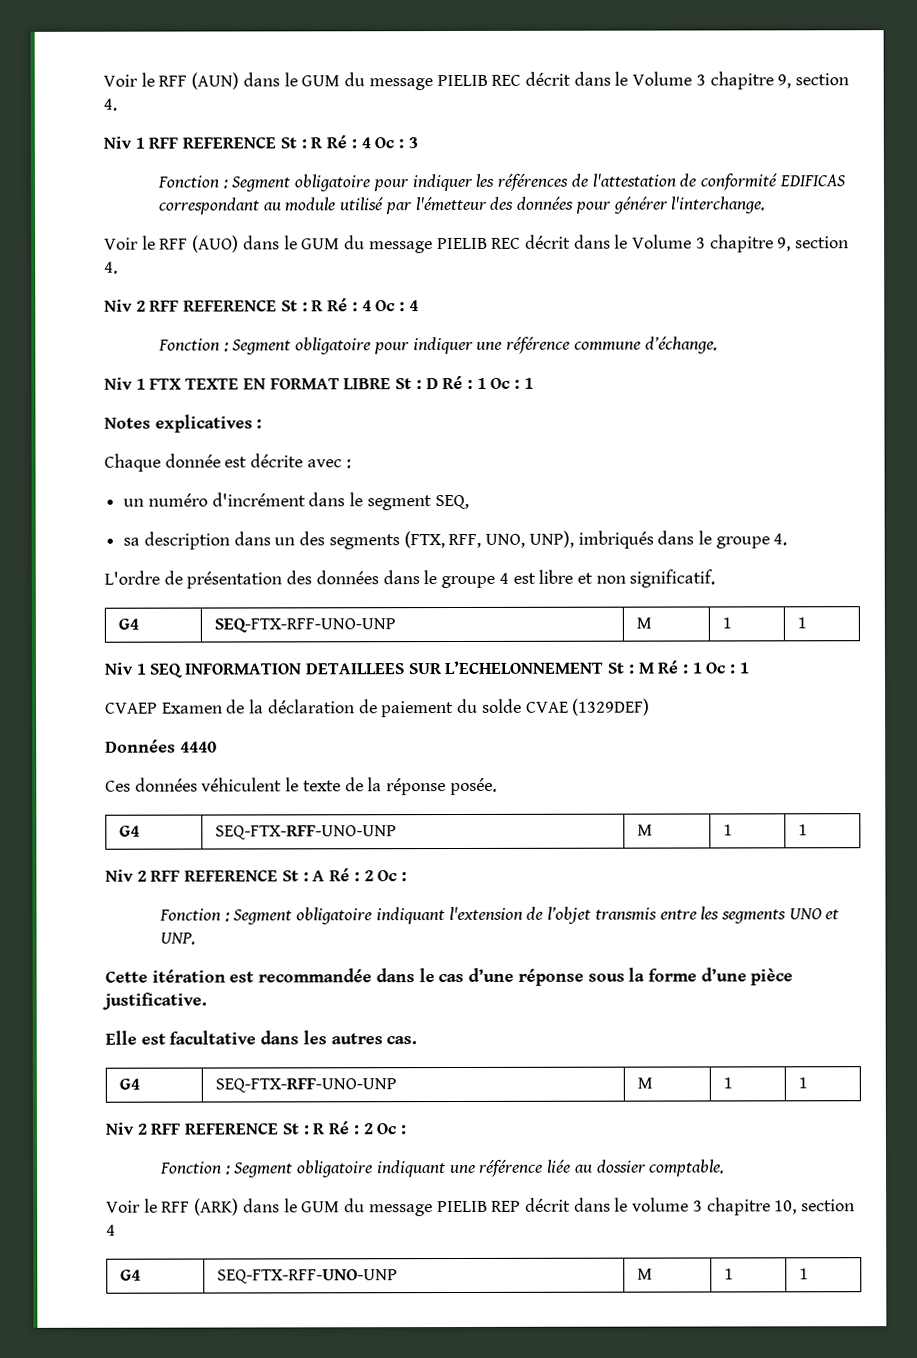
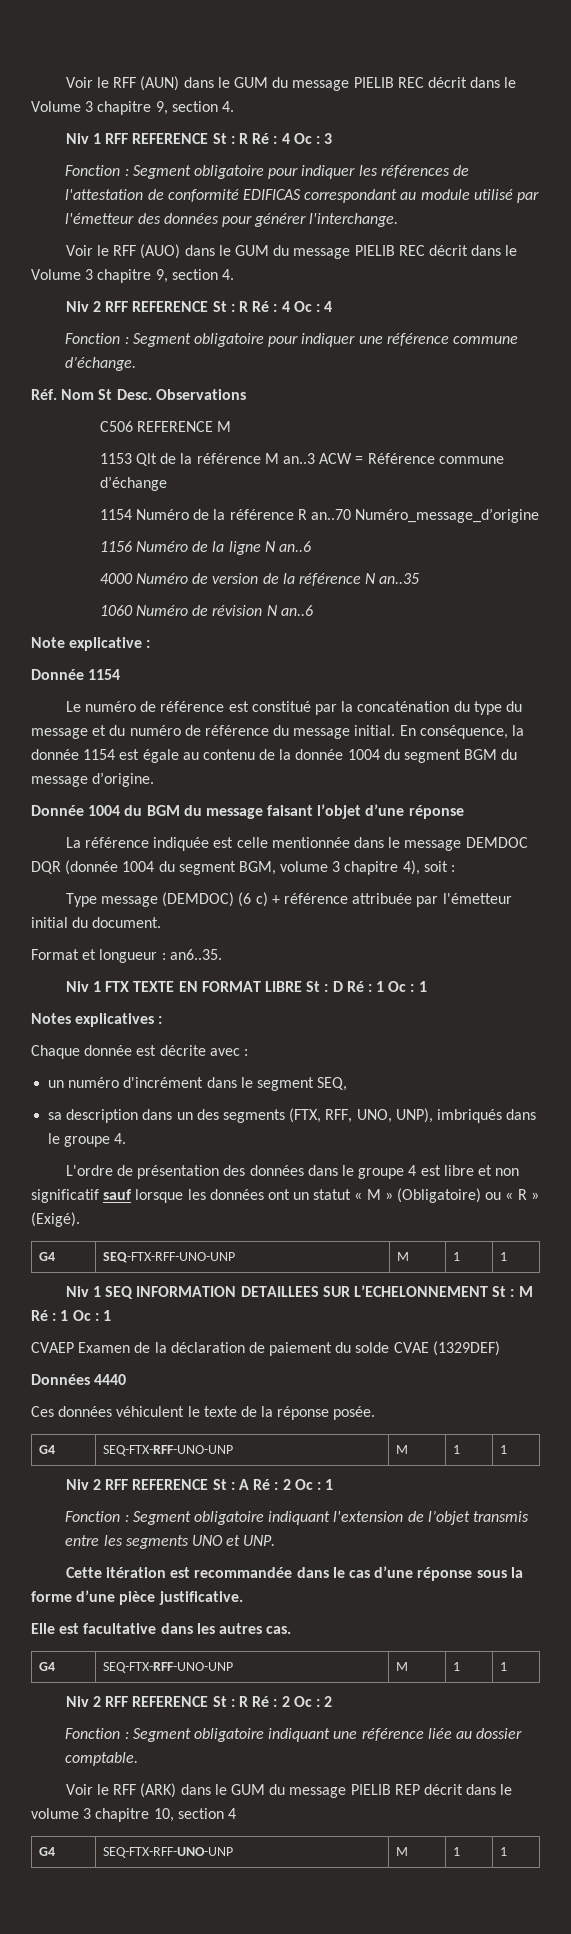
+ Réf. Nom St Desc. Observations
+ C506 REFERENCE M
+ 1153 Qlt de la référence M an..3 ACW = Référence commune d’échange
+ 1154 Numéro de la référence R an..70 Numéro_message_d’origine
+ 1156 Numéro de la ligne N an..6
+ 4000 Numéro de version de la référence N an..35
+ 1060 Numéro de révision N an..6
+ Note explicative :
+ Donnée 1154
+ Le numéro de référence est constitué par la concaténation du type du message et du numéro de référence du message initial. En conséquence, la donnée 1154 est égale au contenu de la donnée 1004 du segment BGM du message d’origine.
+ Donnée 1004 du BGM du message faisant l’objet d’une réponse
+ La référence indiquée est celle mentionnée dans le message DEMDOC DQR (donnée 1004 du segment BGM, volume 3 chapitre 4), soit :
+ Type message (DEMDOC) (6 c) + référence attribuée par l'émetteur initial du document.
+ Format et longueur : an6..35.
- L'ordre de présentation des données dans le groupe 4 est libre et non significatif.
+ L'ordre de présentation des données dans le groupe 4 est libre et non significatif sauf lorsque les données ont un statut « M » (Obligatoire) ou « R » (Exigé).
- Niv 2 RFF REFERENCE St : A Ré : 2 Oc :
+ Niv 2 RFF REFERENCE St : A Ré : 2 Oc : 1
- Niv 2 RFF REFERENCE St : R Ré : 2 Oc :
+ Niv 2 RFF REFERENCE St : R Ré : 2 Oc : 2

